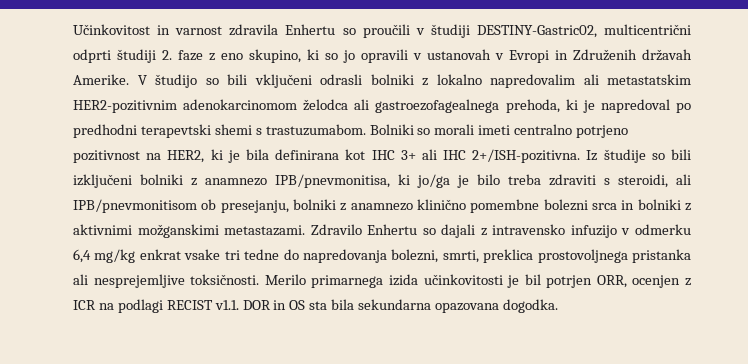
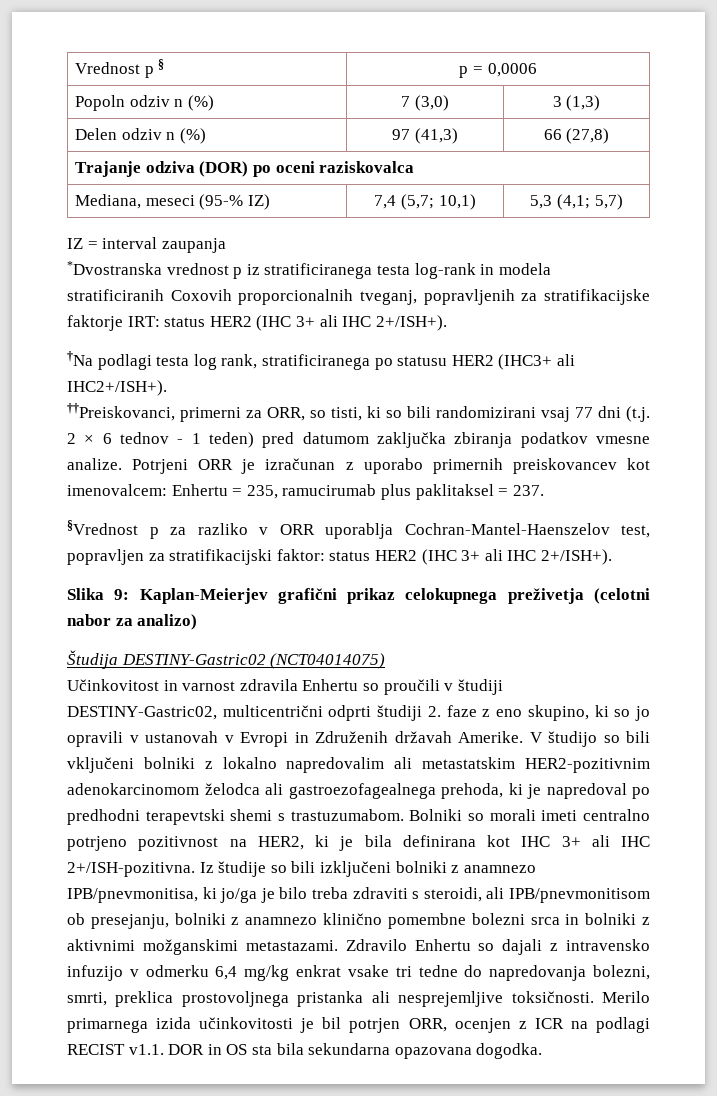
+ Vrednost p § | p = 0,0006
+ Popoln odziv n (%) | 7 (3,0) | 3 (1,3)
+ Delen odziv n (%) | 97 (41,3) | 66 (27,8)
+ Trajanje odziva (DOR) po oceni raziskovalca
+ Mediana, meseci (95-% IZ) | 7,4 (5,7; 10,1) | 5,3 (4,1; 5,7)
+ IZ = interval zaupanja
+ *Dvostranska vrednost p iz stratificiranega testa log-rank in modela stratificiranih Coxovih proporcionalnih tveganj, popravljenih za stratifikacijske faktorje IRT: status HER2 (IHC 3+ ali IHC 2+/ISH+).
+ †Na podlagi testa log rank, stratificiranega po statusu HER2 (IHC3+ ali IHC2+/ISH+).
+ ††Preiskovanci, primerni za ORR, so tisti, ki so bili randomizirani vsaj 77 dni (t.j. 2 × 6 tednov - 1 teden) pred datumom zaključka zbiranja podatkov vmesne analize. Potrjeni ORR je izračunan z uporabo primernih preiskovancev kot imenovalcem: Enhertu = 235, ramucirumab plus paklitaksel = 237.
+ §Vrednost p za razliko v ORR uporablja Cochran-Mantel-Haenszelov test, popravljen za stratifikacijski faktor: status HER2 (IHC 3+ ali IHC 2+/ISH+).
+ Slika 9: Kaplan-Meierjev grafični prikaz celokupnega preživetja (celotni nabor za analizo)
+ Študija DESTINY-Gastric02 (NCT04014075)
- V študijo so bili vključeni odrasli bolniki z lokalno napredovalim ali metastatskim HER2-pozitivnim adenokarcinomom želodca ali gastroezofagealnega prehoda, ki je napredoval po predhodni terapevtski shemi s trastuzumabom.
+ V študijo so bili vključeni bolniki z lokalno napredovalim ali metastatskim HER2-pozitivnim adenokarcinomom želodca ali gastroezofagealnega prehoda, ki je napredoval po predhodni terapevtski shemi s trastuzumabom.

